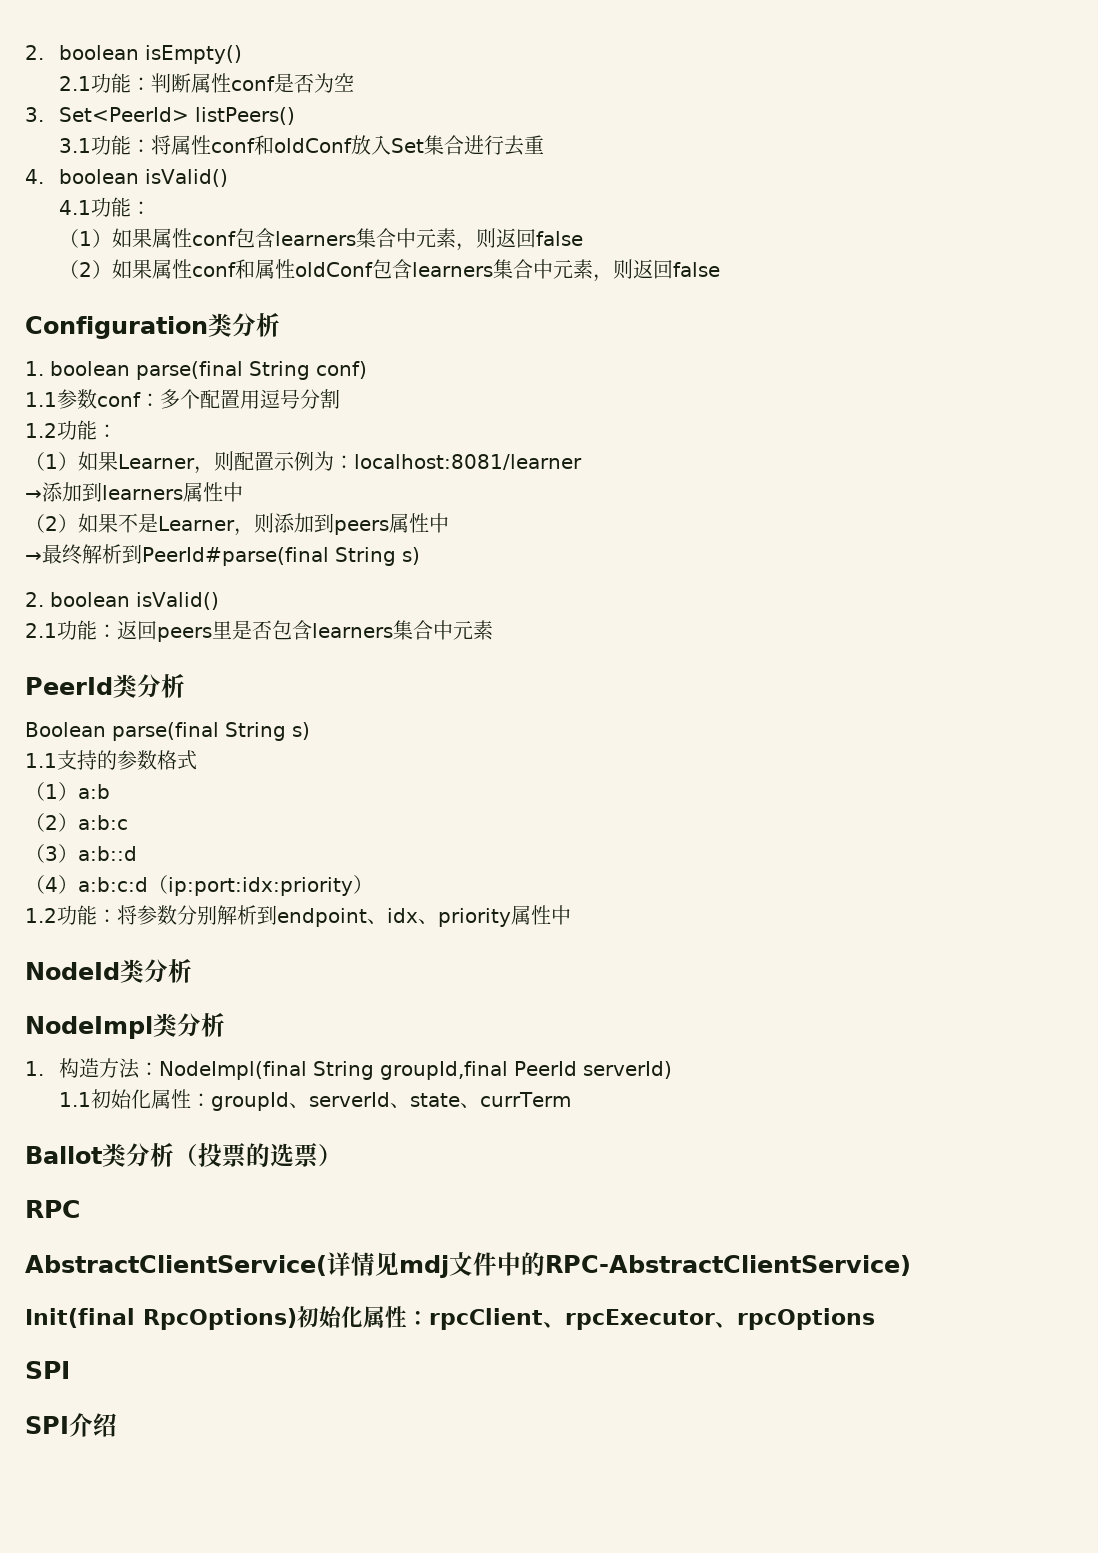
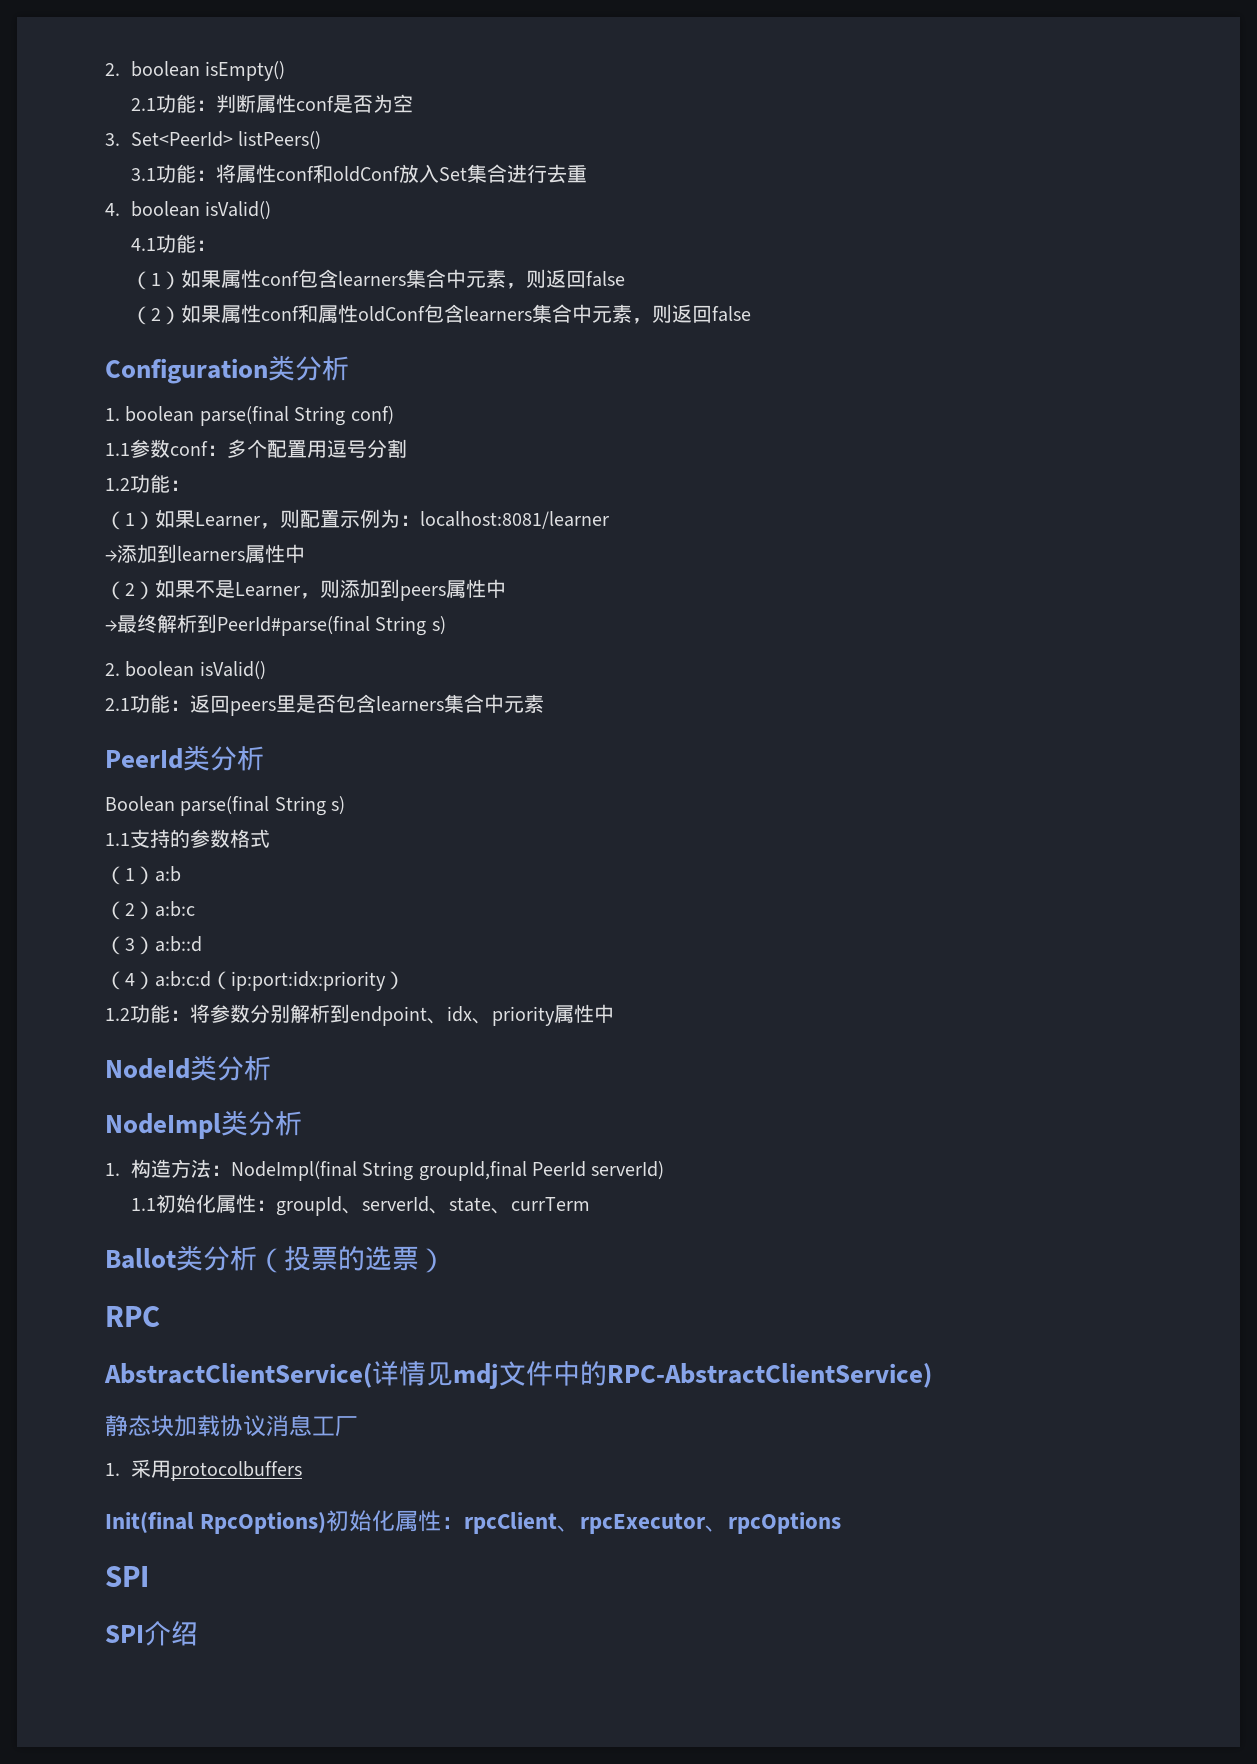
+ 静态块加载协议消息工厂
+ 1.采用protocolbuffers

